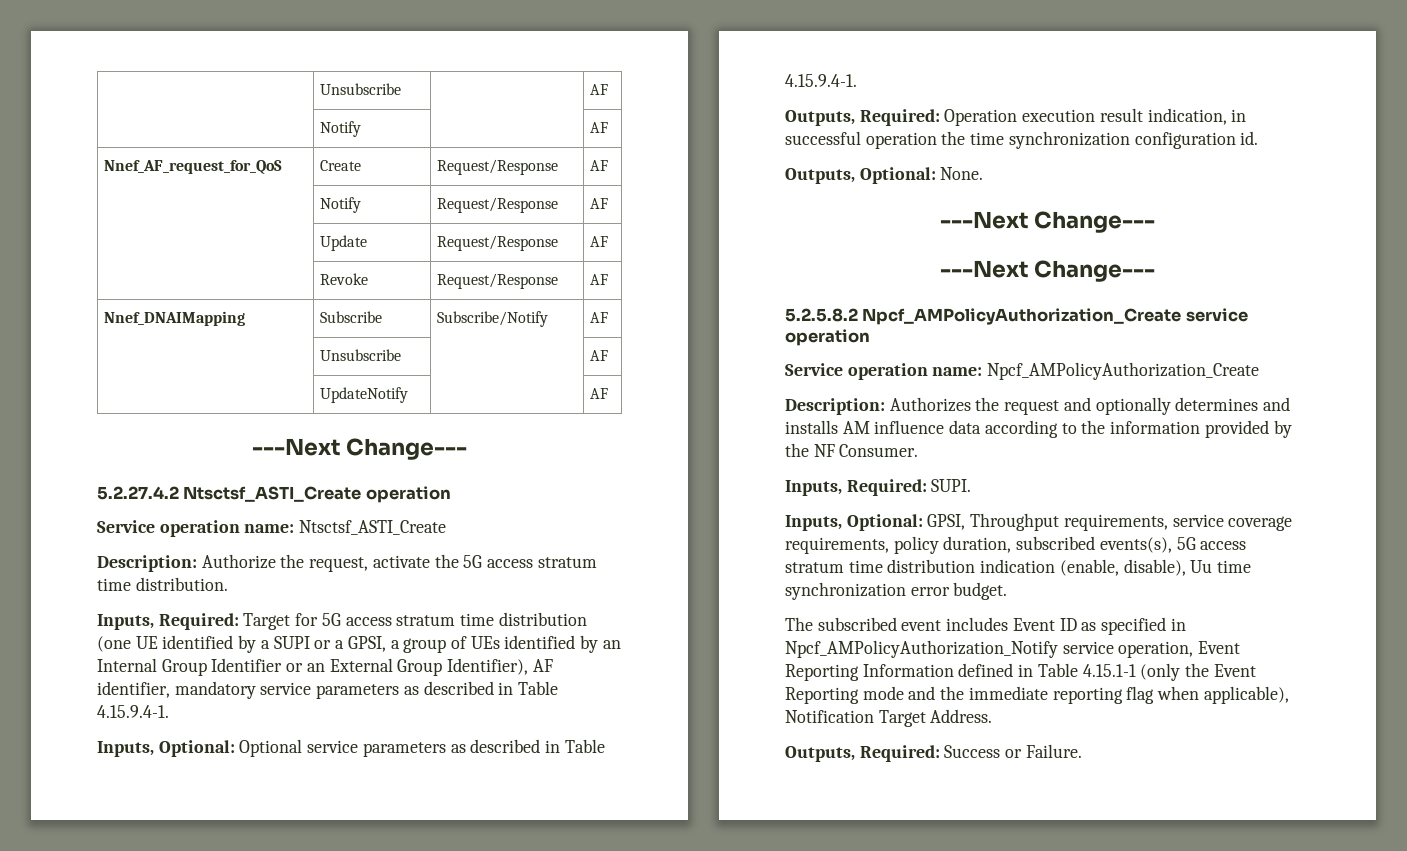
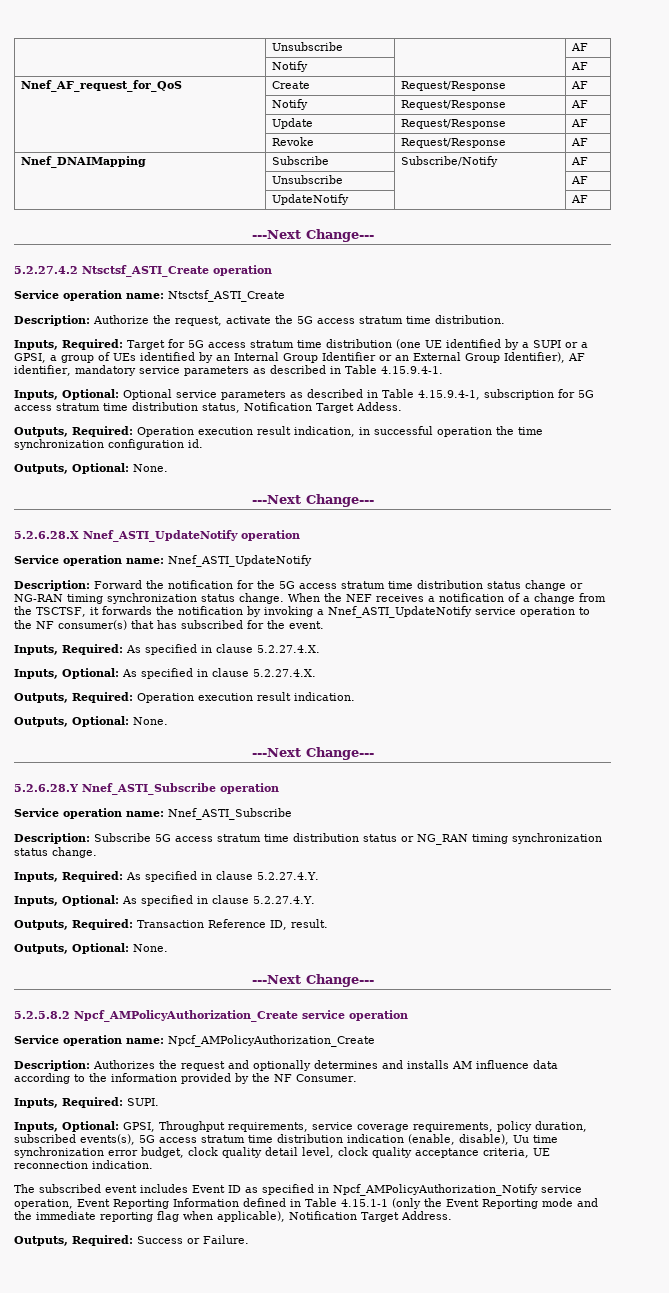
- Inputs, Optional: Optional service parameters as described in Table 4.15.9.4-1.
+ Inputs, Optional: Optional service parameters as described in Table 4.15.9.4-1, subscription for 5G access stratum time distribution status, Notification Target Addess.
+ 5.2.6.28.X Nnef_ASTI_UpdateNotify operation
+ Service operation name: Nnef_ASTI_UpdateNotify
+ Description: Forward the notification for the 5G access stratum time distribution status change or NG-RAN timing synchronization status change. When the NEF receives a notification of a change from the TSCTSF, it forwards the notification by invoking a Nnef_ASTI_UpdateNotify service operation to the NF consumer(s) that has subscribed for the event.
+ Inputs, Required: As specified in clause 5.2.27.4.X.
+ Inputs, Optional: As specified in clause 5.2.27.4.X.
+ Outputs, Required: Operation execution result indication.
+ Outputs, Optional: None.
+ ---Next Change---
+ 5.2.6.28.Y Nnef_ASTI_Subscribe operation
+ Service operation name: Nnef_ASTI_Subscribe
+ Description: Subscribe 5G access stratum time distribution status or NG_RAN timing synchronization status change.
+ Inputs, Required: As specified in clause 5.2.27.4.Y.
+ Inputs, Optional: As specified in clause 5.2.27.4.Y.
+ Outputs, Required: Transaction Reference ID, result.
+ Outputs, Optional: None.
- Inputs, Optional: GPSI, Throughput requirements, service coverage requirements, policy duration, subscribed events(s), 5G access stratum time distribution indication (enable, disable), Uu time synchronization error budget.
+ Inputs, Optional: GPSI, Throughput requirements, service coverage requirements, policy duration, subscribed events(s), 5G access stratum time distribution indication (enable, disable), Uu time synchronization error budget, clock quality detail level, clock quality acceptance criteria, UE reconnection indication.

